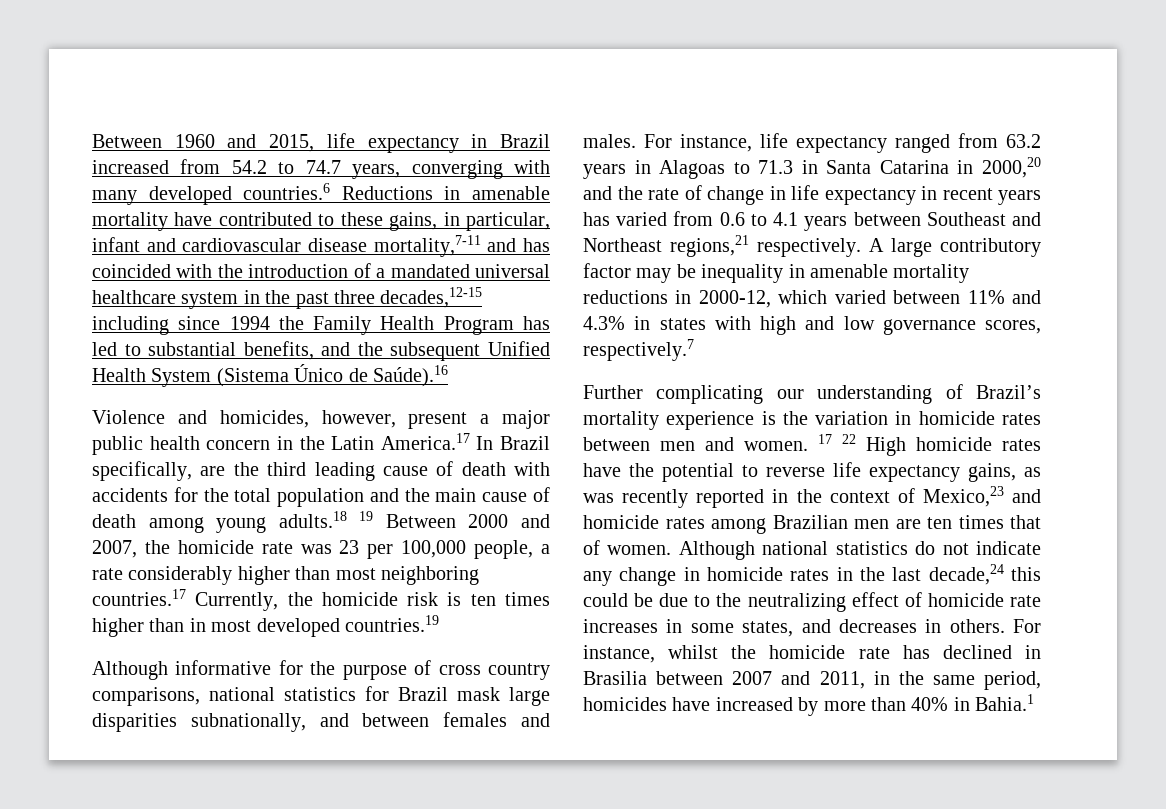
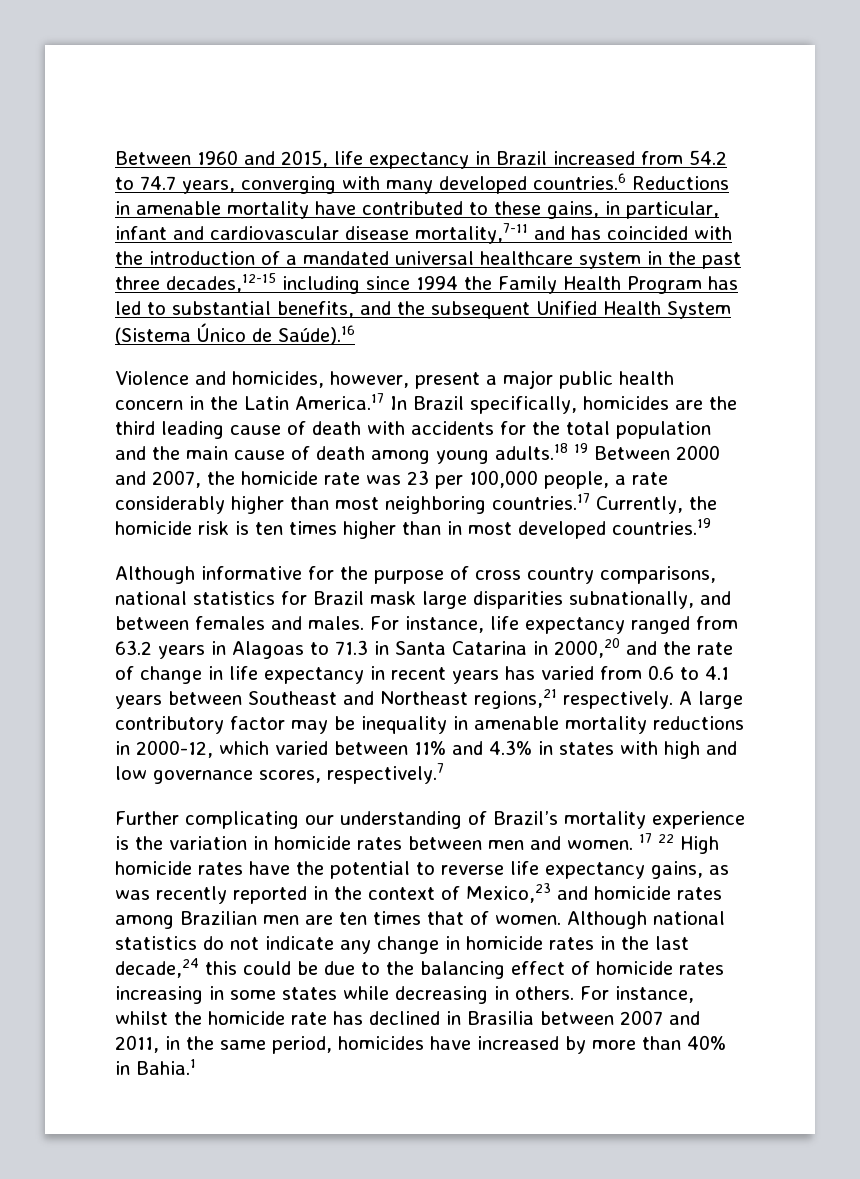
- Violence and homicides, however, present a major public health concern in the Latin America.17 In Brazil specifically, are the third leading cause of death with accidents for the total population and the main cause of death among young adults.18 19 Between 2000 and 2007, the homicide rate was 23 per 100,000 people, a rate considerably higher than most neighboring countries.17 Currently, the homicide risk is ten times higher than in most developed countries.19
+ Violence and homicides, however, present a major public health concern in the Latin America.17 In Brazil specifically, homicides are the third leading cause of death with accidents for the total population and the main cause of death among young adults.18 19 Between 2000 and 2007, the homicide rate was 23 per 100,000 people, a rate considerably higher than most neighboring countries.17 Currently, the homicide risk is ten times higher than in most developed countries.19
- Although national statistics do not indicate any change in homicide rates in the last decade,24 this could be due to the neutralizing effect of homicide rate increases in some states, and decreases in others.
+ Although national statistics do not indicate any change in homicide rates in the last decade,24 this could be due to the balancing effect of homicide rates increasing in some states while decreasing in others.

